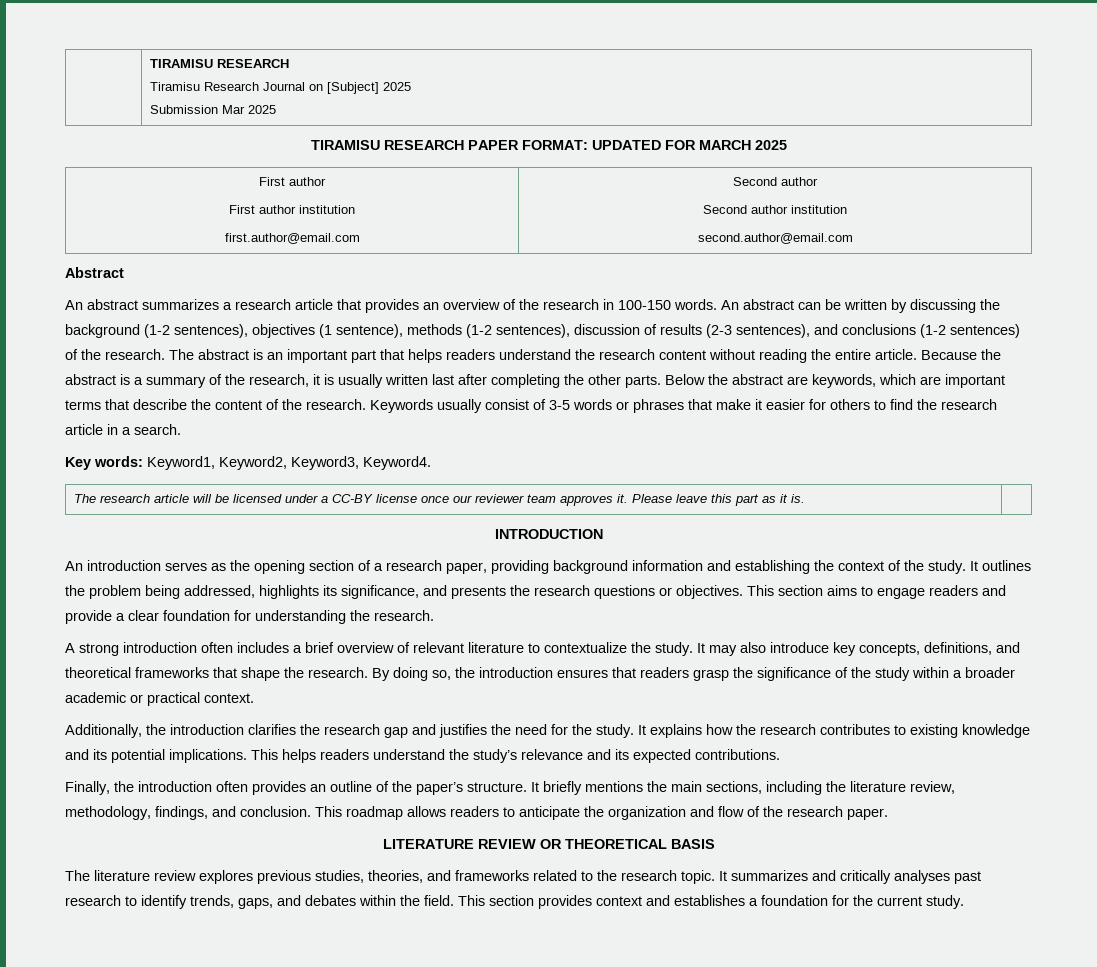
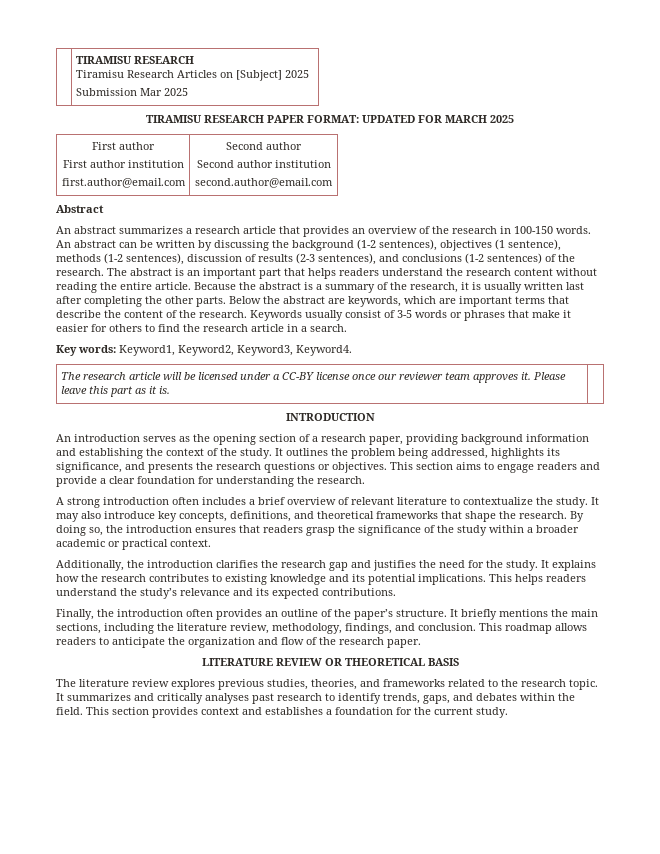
  | TIRAMISU RESEARCH
- Tiramisu Research Journal on [Subject] 2025
+ Tiramisu Research Articles on [Subject] 2025

